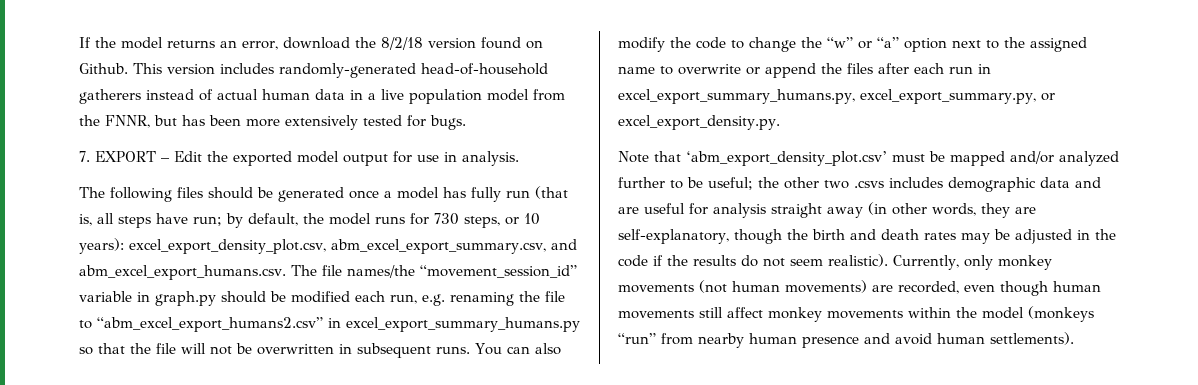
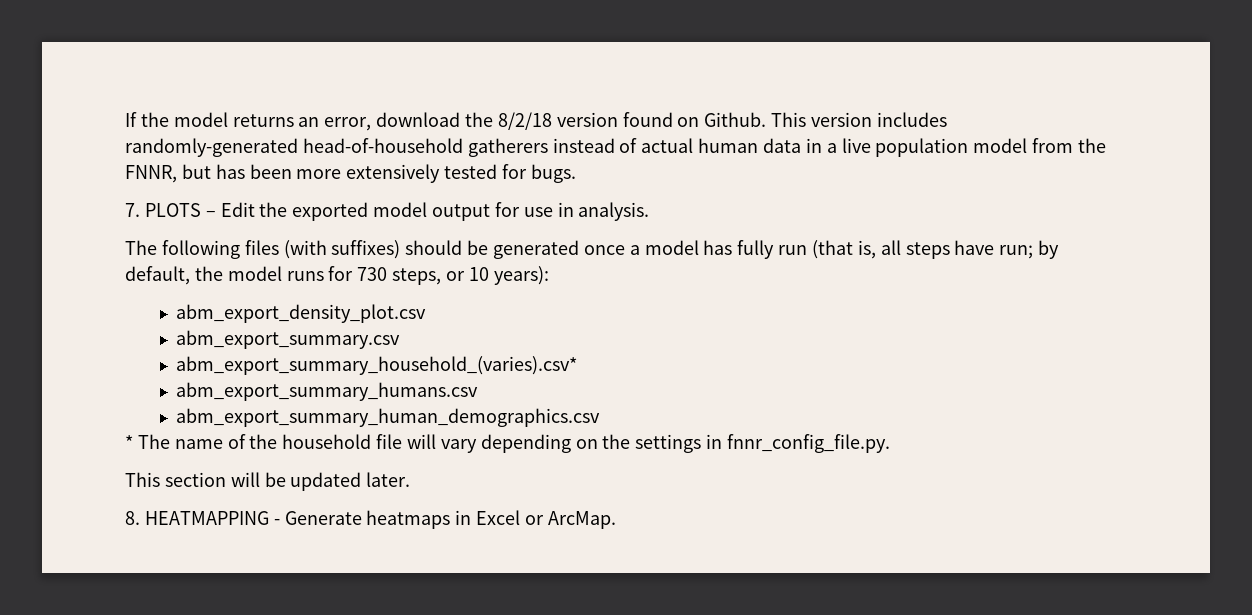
- 7. EXPORT – Edit the exported model output for use in analysis.
+ 7. PLOTS – Edit the exported model output for use in analysis.
- The following files should be generated once a model has fully run (that is, all steps have run; by default, the model runs for 730 steps, or 10 years): excel_export_density_plot.csv, abm_excel_export_summary.csv, and abm_excel_export_humans.csv. The file names/the “movement_session_id” variable in graph.py should be modified each run, e.g. renaming the file to “abm_excel_export_humans2.csv” in excel_export_summary_humans.py so that the file will not be overwritten in subsequent runs. You can also modify the code to change the “w” or “a” option next to the assigned name to overwrite or append the files after each run in excel_export_summary_humans.py, excel_export_summary.py, or excel_export_density.py.
- Note that ‘abm_export_density_plot.csv’ must be mapped and/or analyzed further to be useful; the other two .csvs includes demographic data and are useful for analysis straight away (in other words, they are self-explanatory, though the birth and death rates may be adjusted in the code if the results do not seem realistic). Currently, only monkey movements (not human movements) are recorded, even though human movements still affect monkey movements within the model (monkeys “run” from nearby human presence and avoid human settlements).
+ The following files (with suffixes) should be generated once a model has fully run (that is, all steps have run; by default, the model runs for 730 steps, or 10 years):
+ abm_export_density_plot.csv
+ abm_export_summary.csv
+ abm_export_summary_household_(varies).csv*
+ abm_export_summary_humans.csv
+ abm_export_summary_human_demographics.csv
+ * The name of the household file will vary depending on the settings in fnnr_config_file.py.
+ This section will be updated later.
+ 8. HEATMAPPING - Generate heatmaps in Excel or ArcMap.

